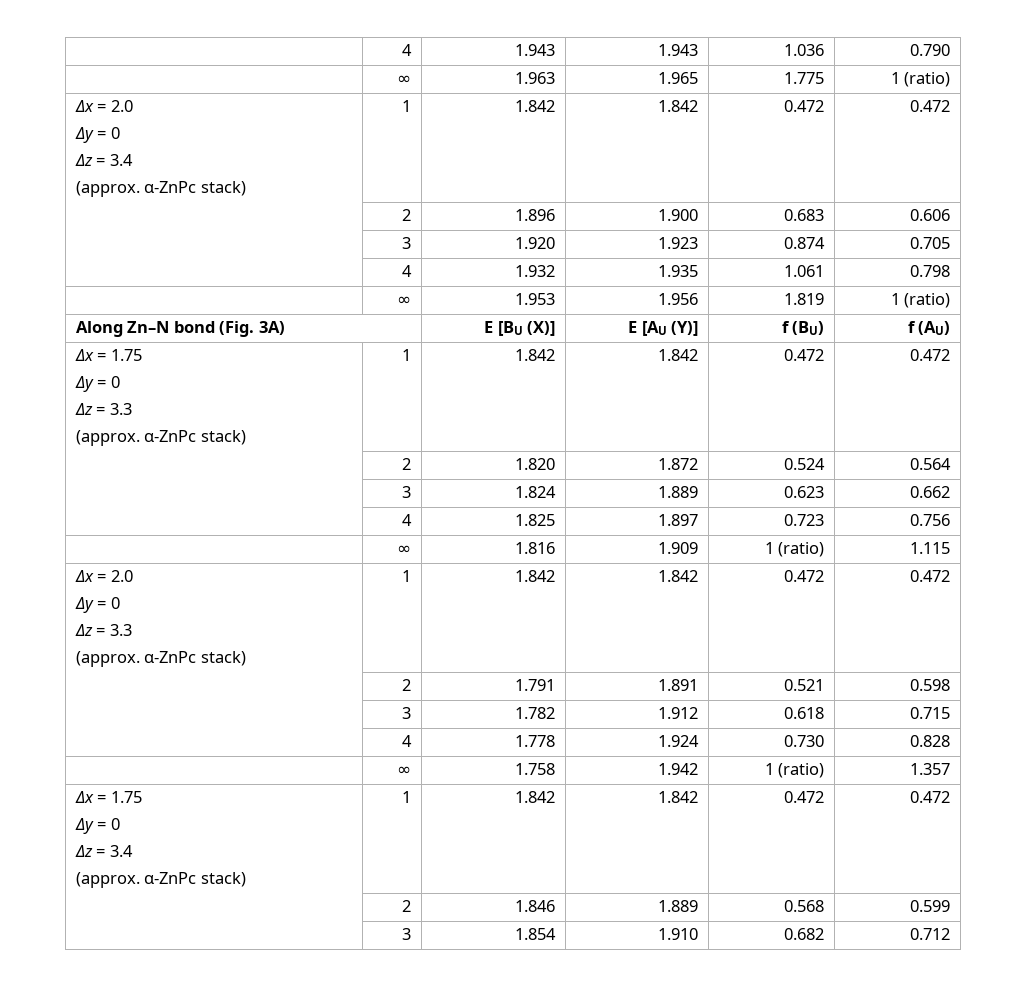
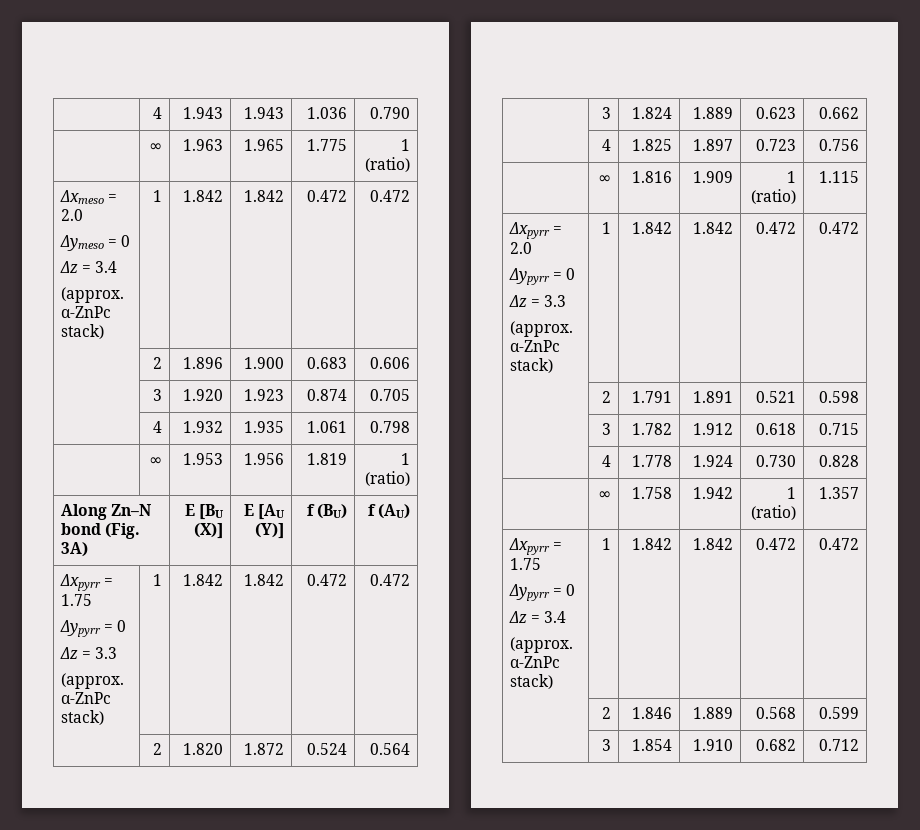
  | ∞ | 1.963 | 1.965 | 1.775 | 1 (ratio)
- Δx = 2.0
- Δy = 0
+ Δxmeso = 2.0
+ Δymeso = 0
  Along Zn–N bond (Fig. 3A) | E [BU (X)] | E [AU (Y)] | f (BU) | f (AU)
- Δx = 1.75
- Δy = 0
+ Δxpyrr = 1.75
+ Δypyrr = 0
  | ∞ | 1.816 | 1.909 | 1 (ratio) | 1.115
- Δx = 2.0
- Δy = 0
+ Δxpyrr = 2.0
+ Δypyrr = 0
  | ∞ | 1.758 | 1.942 | 1 (ratio) | 1.357
- Δx = 1.75
- Δy = 0
+ Δxpyrr = 1.75
+ Δypyrr = 0

